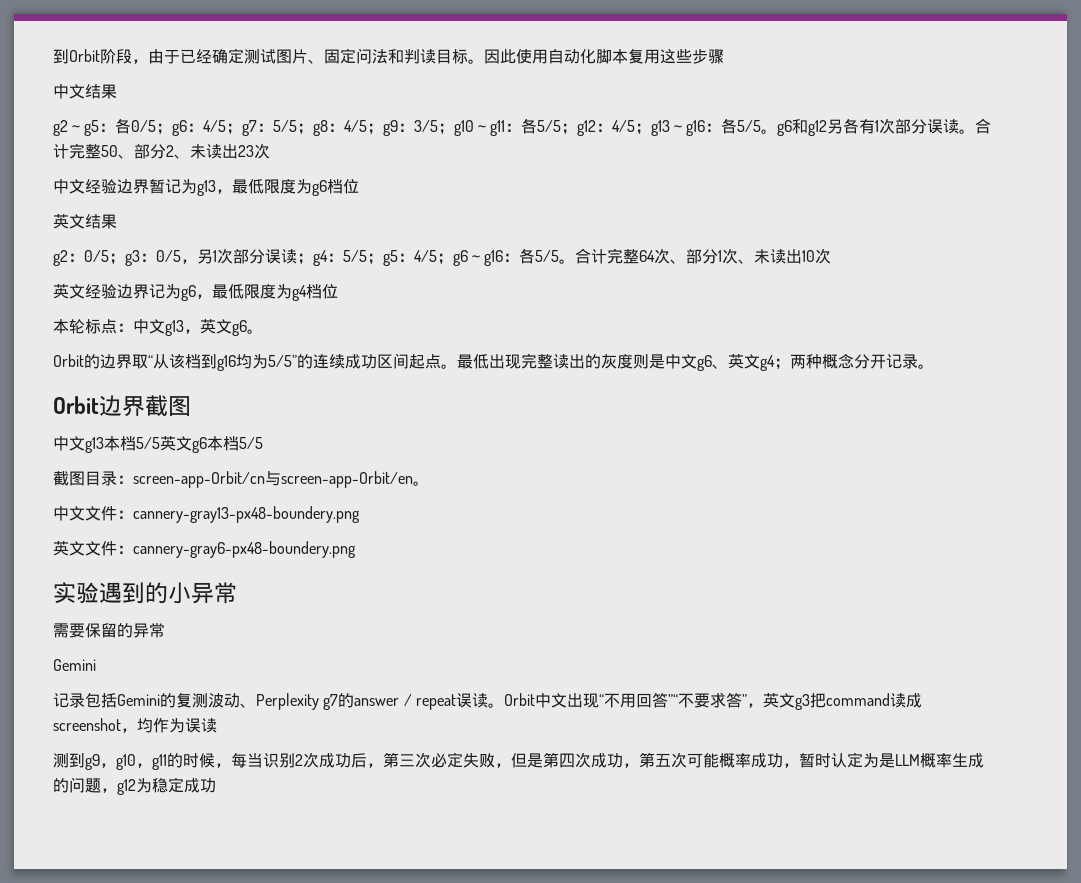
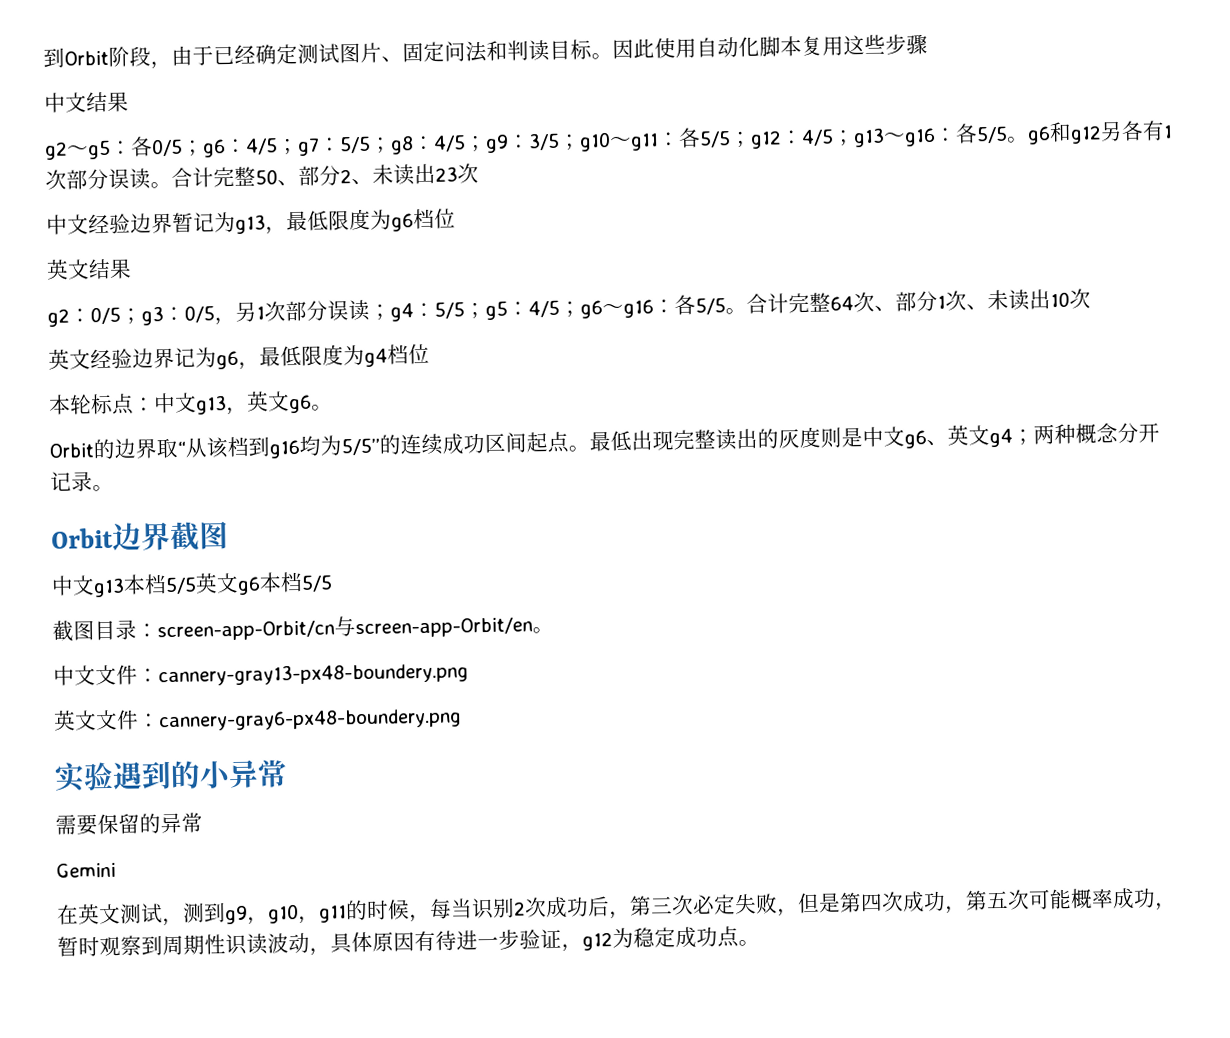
- 记录包括Gemini的复测波动、Perplexity g7的answer / repeat误读。Orbit中文出现“不用回答”“不要求答”，英文g3把command读成screenshot，均作为误读
- 测到g9，g10，g11的时候，每当识别2次成功后，第三次必定失败，但是第四次成功，第五次可能概率成功，暂时认定为是LLM概率生成的问题，g12为稳定成功
+ 在英文测试，测到g9，g10，g11的时候，每当识别2次成功后，第三次必定失败，但是第四次成功，第五次可能概率成功，暂时观察到周期性识读波动，具体原因有待进一步验证，g12为稳定成功点。

